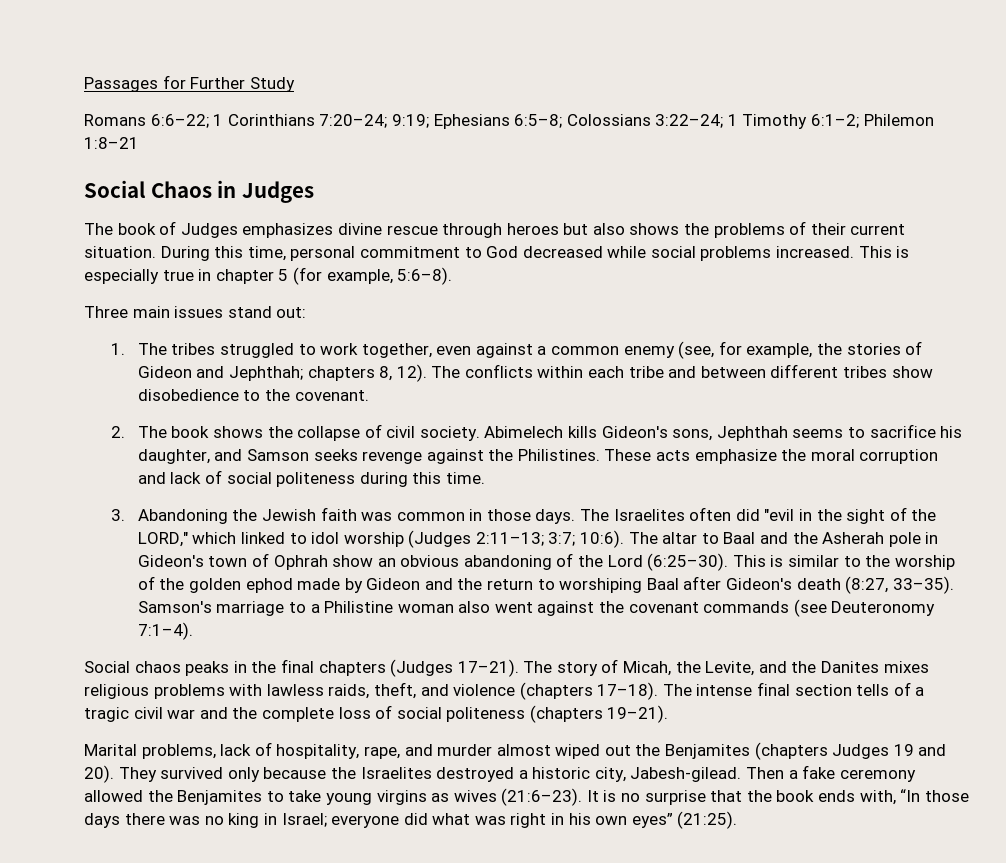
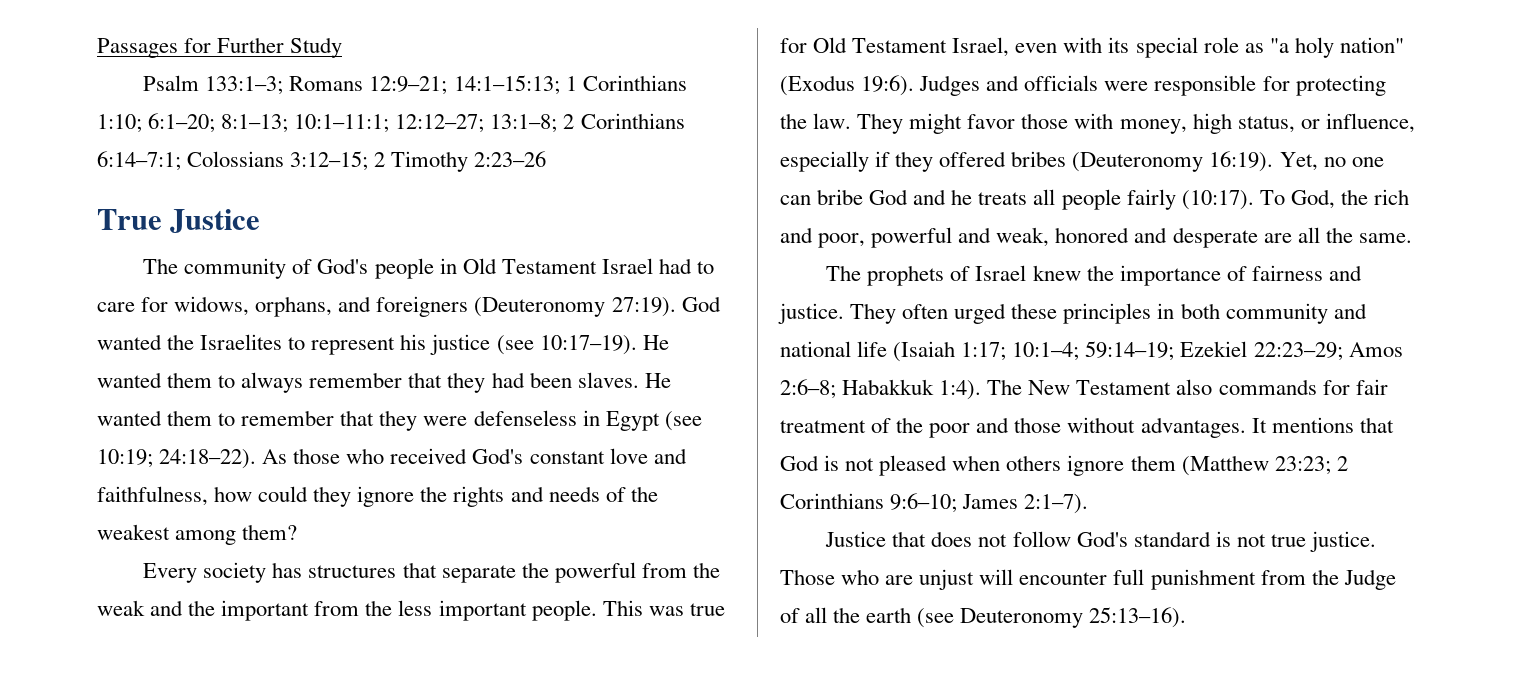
- Romans 6:6–22; 1 Corinthians 7:20–24; 9:19; Ephesians 6:5–8; Colossians 3:22–24; 1 Timothy 6:1–2; Philemon 1:8–21
- Social Chaos in Judges
- The book of Judges emphasizes divine rescue through heroes but also shows the problems of their current situation. During this time, personal commitment to God decreased while social problems increased. This is especially true in chapter 5 (for example, 5:6–8).
- Three main issues stand out:
- 1. The tribes struggled to work together, even against a common enemy (see, for example, the stories of Gideon and Jephthah; chapters 8, 12). The conflicts within each tribe and between different tribes show disobedience to the covenant.
- 2. The book shows the collapse of civil society. Abimelech kills Gideon's sons, Jephthah seems to sacrifice his daughter, and Samson seeks revenge against the Philistines. These acts emphasize the moral corruption and lack of social politeness during this time.
- 3. Abandoning the Jewish faith was common in those days. The Israelites often did "evil in the sight of the LORD," which linked to idol worship (Judges 2:11–13; 3:7; 10:6). The altar to Baal and the Asherah pole in Gideon's town of Ophrah show an obvious abandoning of the Lord (6:25–30). This is similar to the worship of the golden ephod made by Gideon and the return to worshiping Baal after Gideon's death (8:27, 33–35). Samson's marriage to a Philistine woman also went against the covenant commands (see Deuteronomy 7:1–4).
- Social chaos peaks in the final chapters (Judges 17–21). The story of Micah, the Levite, and the Danites mixes religious problems with lawless raids, theft, and violence (chapters 17–18). The intense final section tells of a tragic civil war and the complete loss of social politeness (chapters 19–21).
- Marital problems, lack of hospitality, rape, and murder almost wiped out the Benjamites (chapters Judges 19 and 20). They survived only because the Israelites destroyed a historic city, Jabesh-gilead. Then a fake ceremony allowed the Benjamites to take young virgins as wives (21:6–23). It is no surprise that the book ends with, “In those days there was no king in Israel; everyone did what was right in his own eyes” (21:25).
+ Psalm 133:1–3; Romans 12:9–21; 14:1–15:13; 1 Corinthians 1:10; 6:1–20; 8:1–13; 10:1–11:1; 12:12–27; 13:1–8; 2 Corinthians 6:14–7:1; Colossians 3:12–15; 2 Timothy 2:23–26
+ True Justice
+ The community of God's people in Old Testament Israel had to care for widows, orphans, and foreigners (Deuteronomy 27:19). God wanted the Israelites to represent his justice (see 10:17–19). He wanted them to always remember that they had been slaves. He wanted them to remember that they were defenseless in Egypt (see 10:19; 24:18–22). As those who received God's constant love and faithfulness, how could they ignore the rights and needs of the weakest among them?
+ Every society has structures that separate the powerful from the weak and the important from the less important people. This was true for Old Testament Israel, even with its special role as "a holy nation" (Exodus 19:6). Judges and officials were responsible for protecting the law. They might favor those with money, high status, or influence, especially if they offered bribes (Deuteronomy 16:19). Yet, no one can bribe God and he treats all people fairly (10:17). To God, the rich and poor, powerful and weak, honored and desperate are all the same.
+ The prophets of Israel knew the importance of fairness and justice. They often urged these principles in both community and national life (Isaiah 1:17; 10:1–4; 59:14–19; Ezekiel 22:23–29; Amos 2:6–8; Habakkuk 1:4). The New Testament also commands for fair treatment of the poor and those without advantages. It mentions that God is not pleased when others ignore them (Matthew 23:23; 2 Corinthians 9:6–10; James 2:1–7).
+ Justice that does not follow God's standard is not true justice. Those who are unjust will encounter full punishment from the Judge of all the earth (see Deuteronomy 25:13–16).

